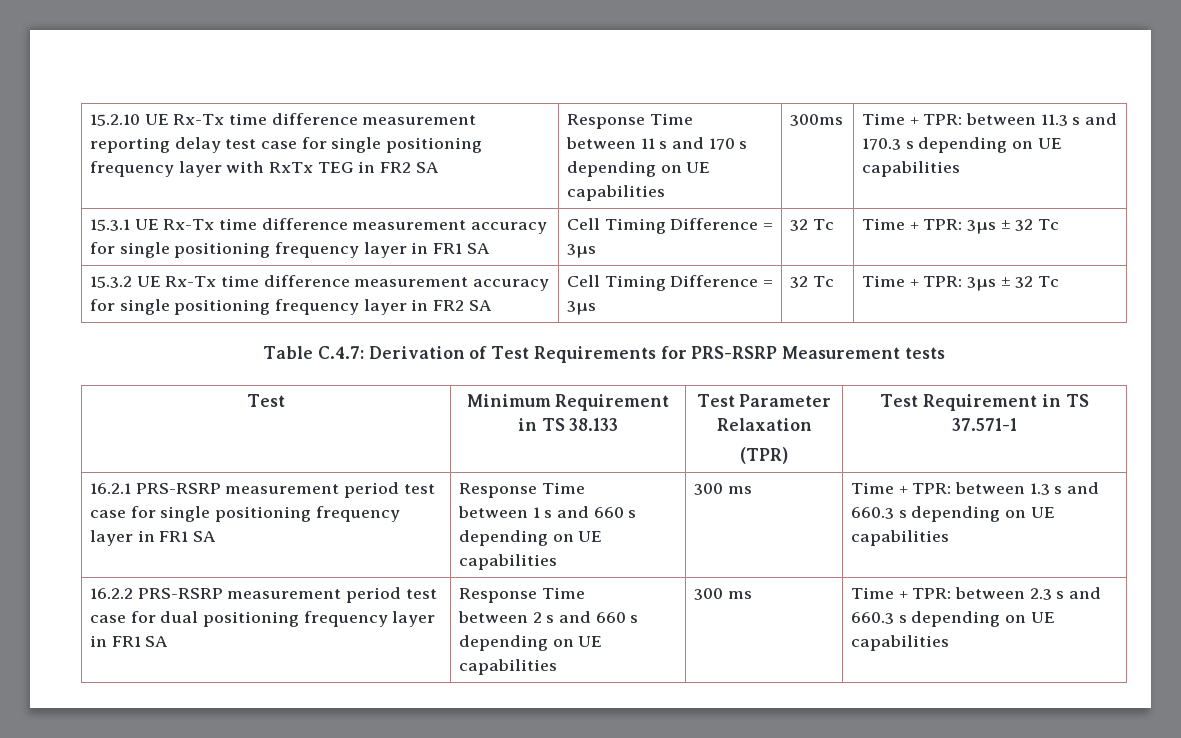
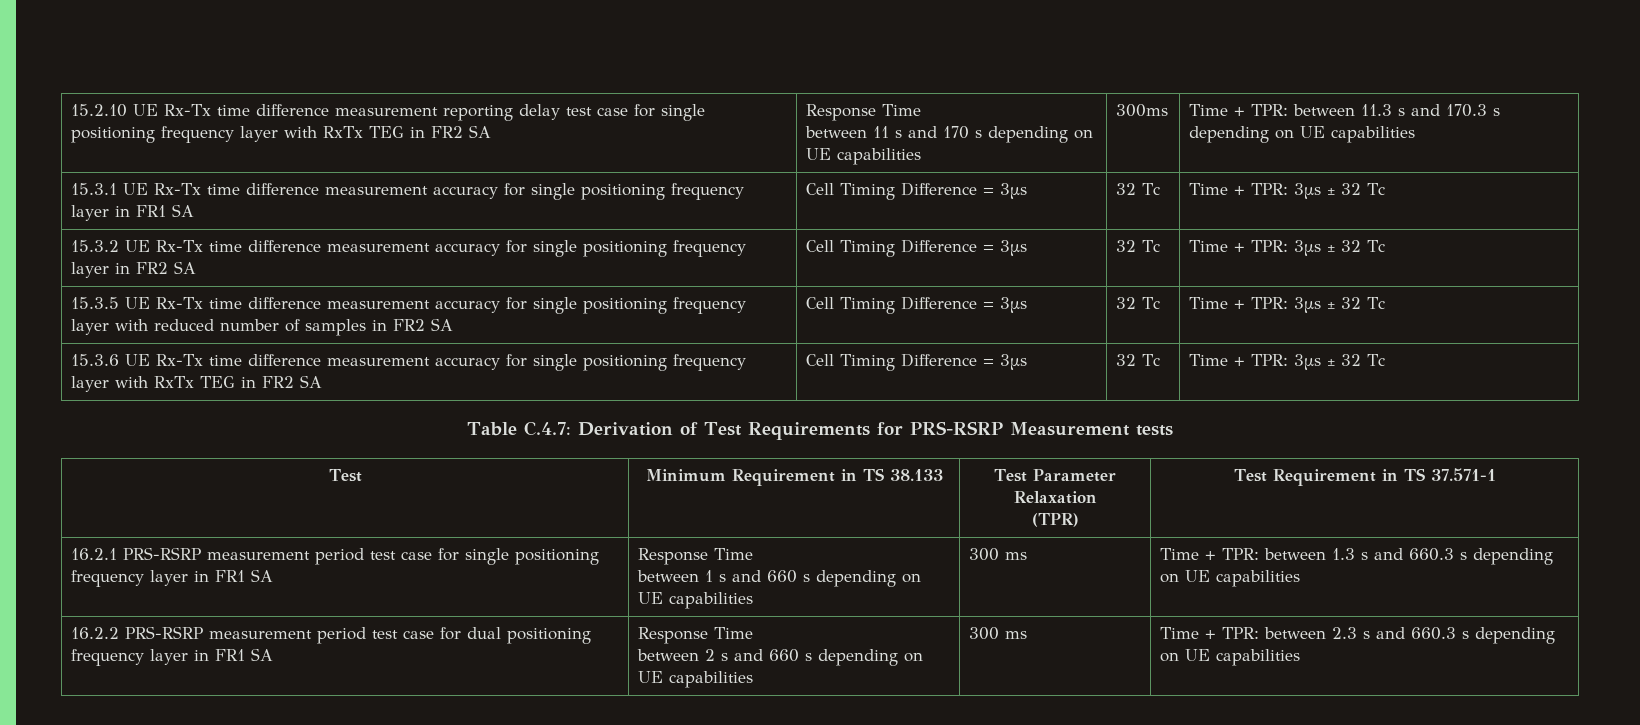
+ 15.3.5 UE Rx-Tx time difference measurement accuracy for single positioning frequency layer with reduced number of samples in FR2 SA | Cell Timing Difference = 3µs | 32 Tc | Time + TPR: 3µs ± 32 Tc
+ 15.3.6 UE Rx-Tx time difference measurement accuracy for single positioning frequency layer with RxTx TEG in FR2 SA | Cell Timing Difference = 3µs | 32 Tc | Time + TPR: 3µs ± 32 Tc

